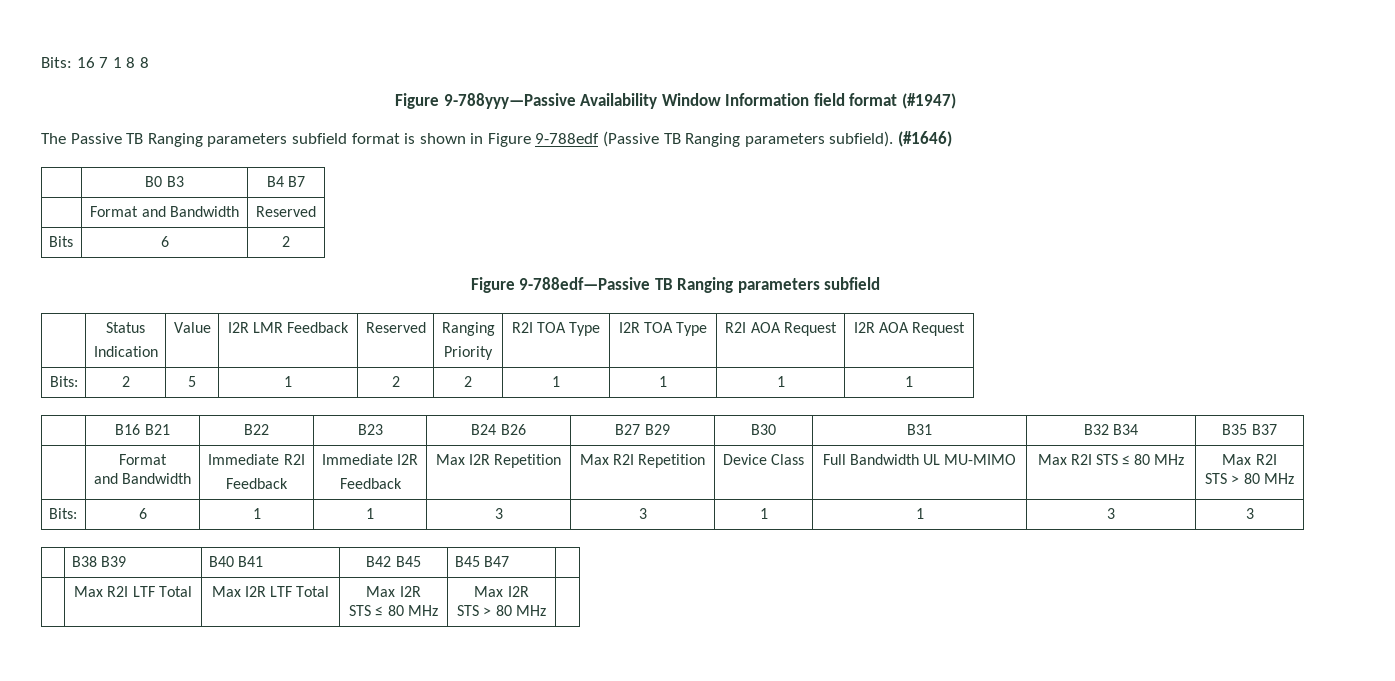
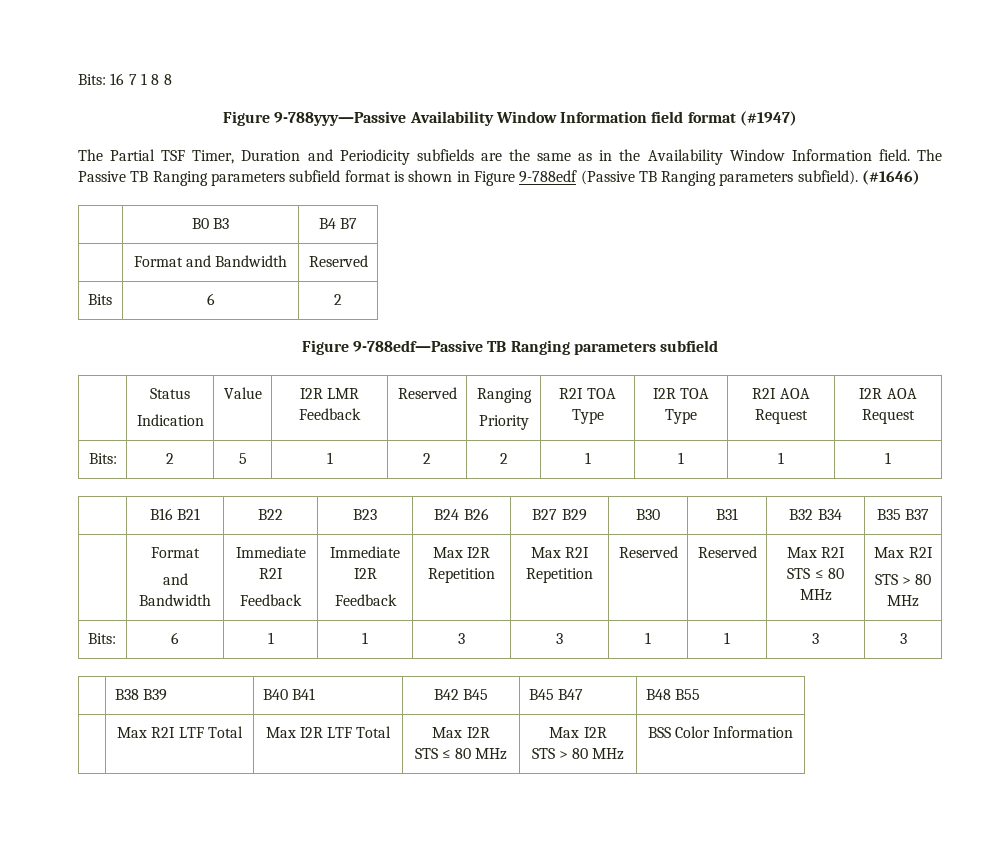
- The Passive TB Ranging parameters subfield format is shown in Figure 9-788edf (Passive TB Ranging parameters subfield).
+ The Partial TSF Timer, Duration and Periodicity subfields are the same as in the Availability Window Information field. The Passive TB Ranging parameters subfield format is shown in Figure 9-788edf (Passive TB Ranging parameters subfield).
  | B16 B21 | B22 | B23 | B24 B26 | B27 B29 | B30 | B31 | B32 B34 | B35 B37
  | Format
  and Bandwidth | Immediate R2I
  Feedback | Immediate I2R
- Feedback | Max I2R Repetition | Max R2I Repetition | Device Class | Full Bandwidth UL MU-MIMO | Max R2I STS ≤ 80 MHz | Max R2I
+ Feedback | Max I2R Repetition | Max R2I Repetition | Reserved | Reserved | Max R2I STS ≤ 80 MHz | Max R2I
- | B38 B39 | B40 B41 | B42 B45 | B45 B47 |
+ | B38 B39 | B40 B41 | B42 B45 | B45 B47 | B48 B55
  | Max R2I LTF Total | Max I2R LTF Total | Max I2R
  STS ≤ 80 MHz | Max I2R
- STS > 80 MHz |
+ STS > 80 MHz | BSS Color Information

